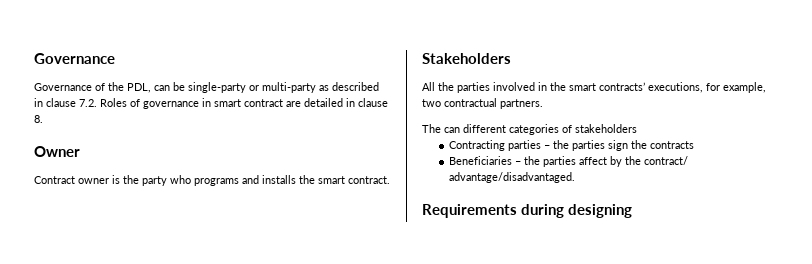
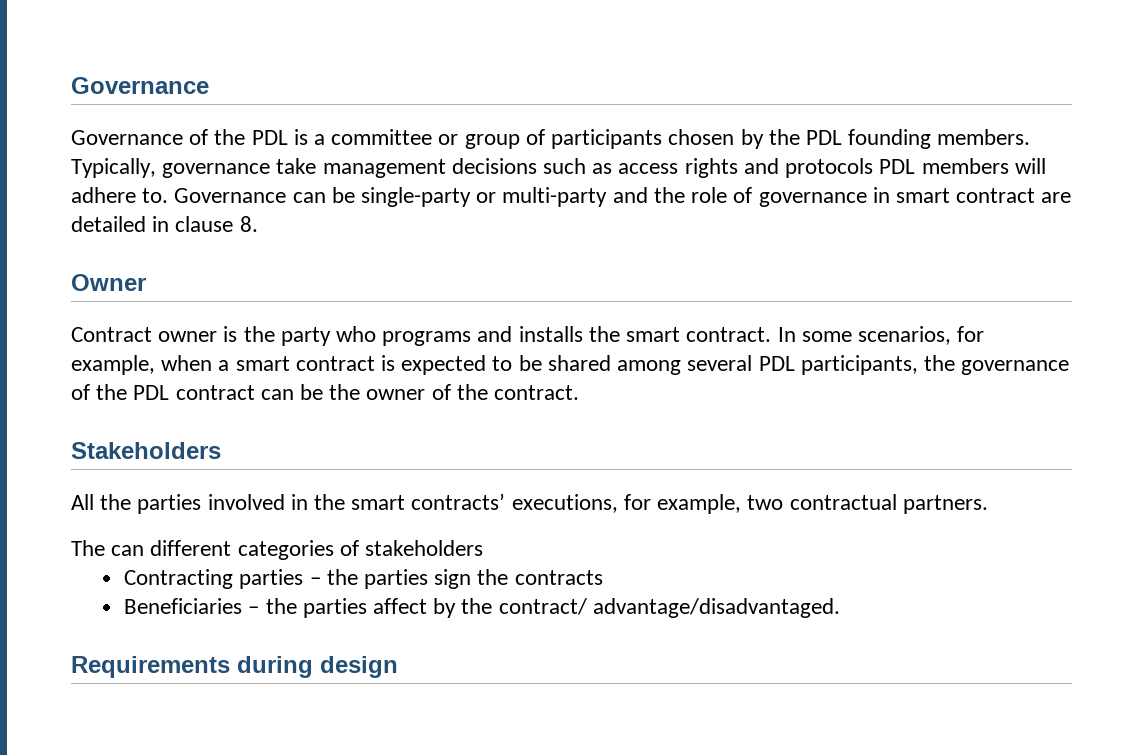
- Governance of the PDL, can be single-party or multi-party as described in clause 7.2. Roles of governance in smart contract are detailed in clause 8.
+ Governance of the PDL is a committee or group of participants chosen by the PDL founding members. Typically, governance take management decisions such as access rights and protocols PDL members will adhere to. Governance can be single-party or multi-party and the role of governance in smart contract are detailed in clause 8.
+ In some scenarios, for example, when a smart contract is expected to be shared among several PDL participants, the governance of the PDL contract can be the owner of the contract.
- Requirements during designing
+ Requirements during design

